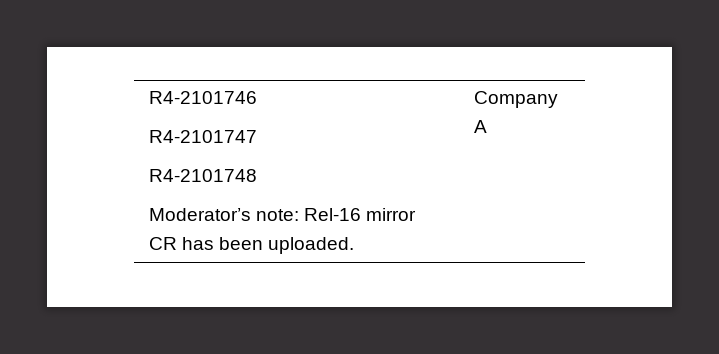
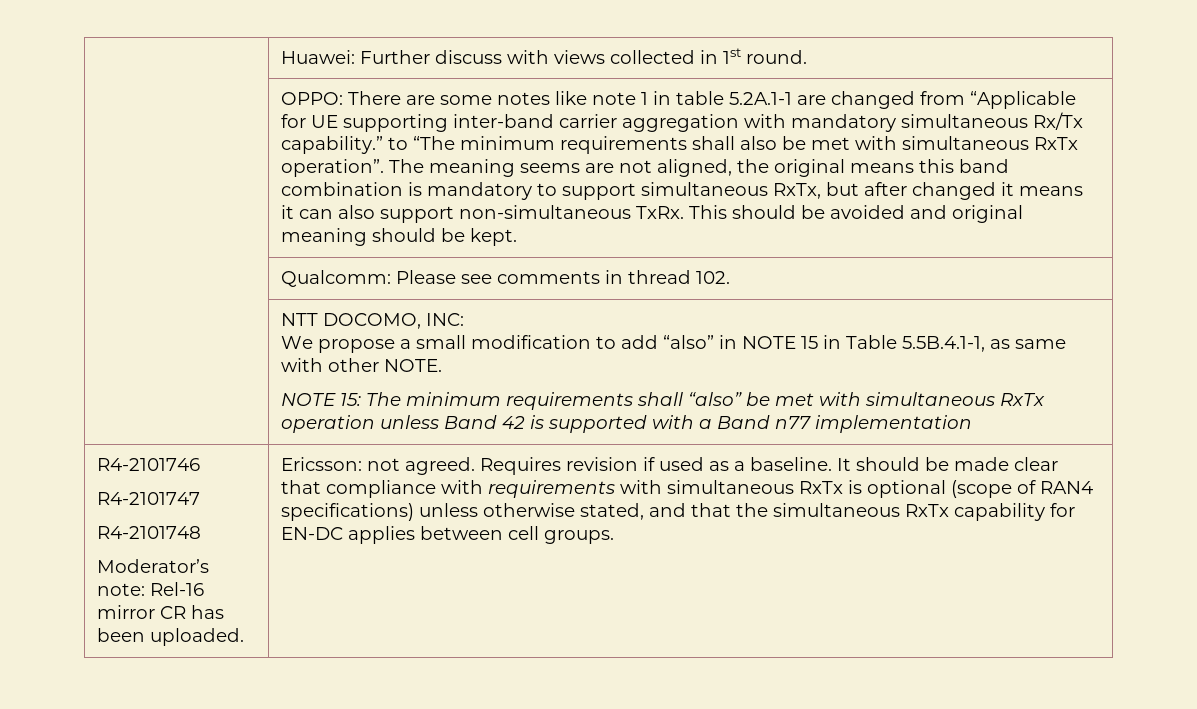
+ | Huawei: Further discuss with views collected in 1st round.
+ | OPPO: There are some notes like note 1 in table 5.2A.1-1 are changed from “Applicable for UE supporting inter-band carrier aggregation with mandatory simultaneous Rx/Tx capability.” to “The minimum requirements shall also be met with simultaneous RxTx operation”. The meaning seems are not aligned, the original means this band combination is mandatory to support simultaneous RxTx, but after changed it means it can also support non-simultaneous TxRx. This should be avoided and original meaning should be kept.
+ | Qualcomm: Please see comments in thread 102.
+ | NTT DOCOMO, INC:
+ We propose a small modification to add “also” in NOTE 15 in Table 5.5B.4.1-1, as same with other NOTE.
+ NOTE 15: The minimum requirements shall “also” be met with simultaneous RxTx operation unless Band 42 is supported with a Band n77 implementation
  R4-2101746
  R4-2101747
  R4-2101748
- Moderator’s note: Rel-16 mirror CR has been uploaded. | Company A
+ Moderator’s note: Rel-16 mirror CR has been uploaded. | Ericsson: not agreed. Requires revision if used as a baseline. It should be made clear that compliance with requirements with simultaneous RxTx is optional (scope of RAN4 specifications) unless otherwise stated, and that the simultaneous RxTx capability for EN-DC applies between cell groups.

